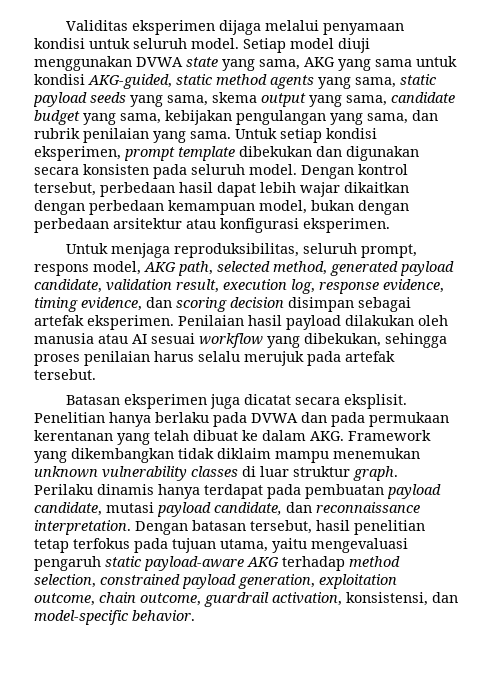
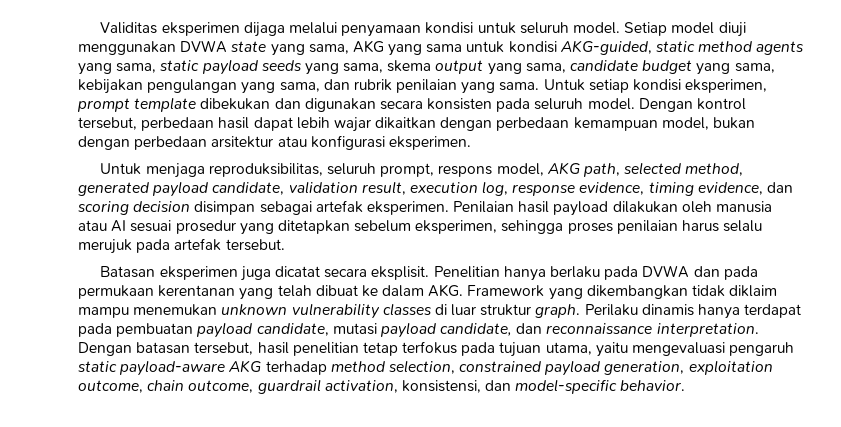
- Penilaian hasil payload dilakukan oleh manusia atau AI sesuai workflow yang dibekukan, sehingga proses penilaian harus selalu merujuk pada artefak tersebut.
+ Penilaian hasil payload dilakukan oleh manusia atau AI sesuai prosedur yang ditetapkan sebelum eksperimen, sehingga proses penilaian harus selalu merujuk pada artefak tersebut.

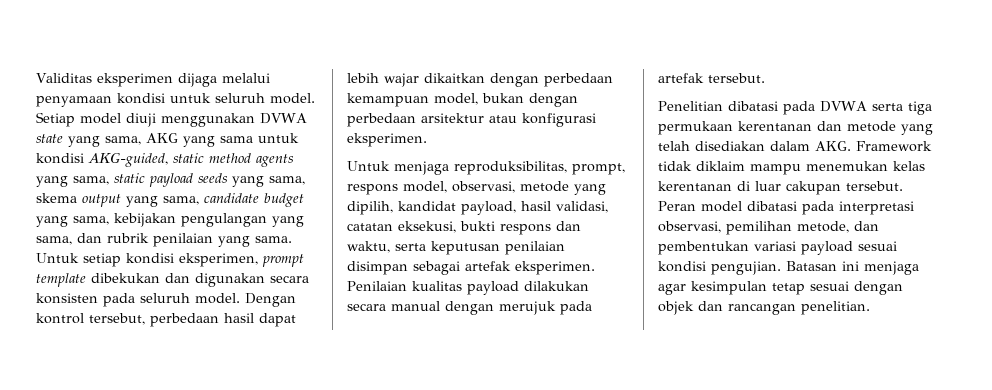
- Untuk menjaga reproduksibilitas, seluruh prompt, respons model, AKG path, selected method, generated payload candidate, validation result, execution log, response evidence, timing evidence, dan scoring decision disimpan sebagai artefak eksperimen.
+ Untuk menjaga reproduksibilitas, prompt, respons model, observasi, metode yang dipilih, kandidat payload, hasil validasi, catatan eksekusi, bukti respons dan waktu, serta keputusan penilaian disimpan sebagai artefak eksperimen.
- Penilaian hasil payload dilakukan oleh manusia atau AI sesuai prosedur yang ditetapkan sebelum eksperimen, sehingga proses penilaian harus selalu merujuk pada artefak tersebut.
- Batasan eksperimen juga dicatat secara eksplisit. Penelitian hanya berlaku pada DVWA dan pada permukaan kerentanan yang telah dibuat ke dalam AKG. Framework yang dikembangkan tidak diklaim mampu menemukan unknown vulnerability classes di luar struktur graph. Perilaku dinamis hanya terdapat pada pembuatan payload candidate, mutasi payload candidate, dan reconnaissance interpretation. Dengan batasan tersebut, hasil penelitian tetap terfokus pada tujuan utama, yaitu mengevaluasi pengaruh static payload-aware AKG terhadap method selection, constrained payload generation, exploitation outcome, chain outcome, guardrail activation, konsistensi, dan model-specific behavior.
+ Penilaian kualitas payload dilakukan secara manual dengan merujuk pada artefak tersebut.
+ Penelitian dibatasi pada DVWA serta tiga permukaan kerentanan dan metode yang telah disediakan dalam AKG. Framework tidak diklaim mampu menemukan kelas kerentanan di luar cakupan tersebut. Peran model dibatasi pada interpretasi observasi, pemilihan metode, dan pembentukan variasi payload sesuai kondisi pengujian. Batasan ini menjaga agar kesimpulan tetap sesuai dengan objek dan rancangan penelitian.

